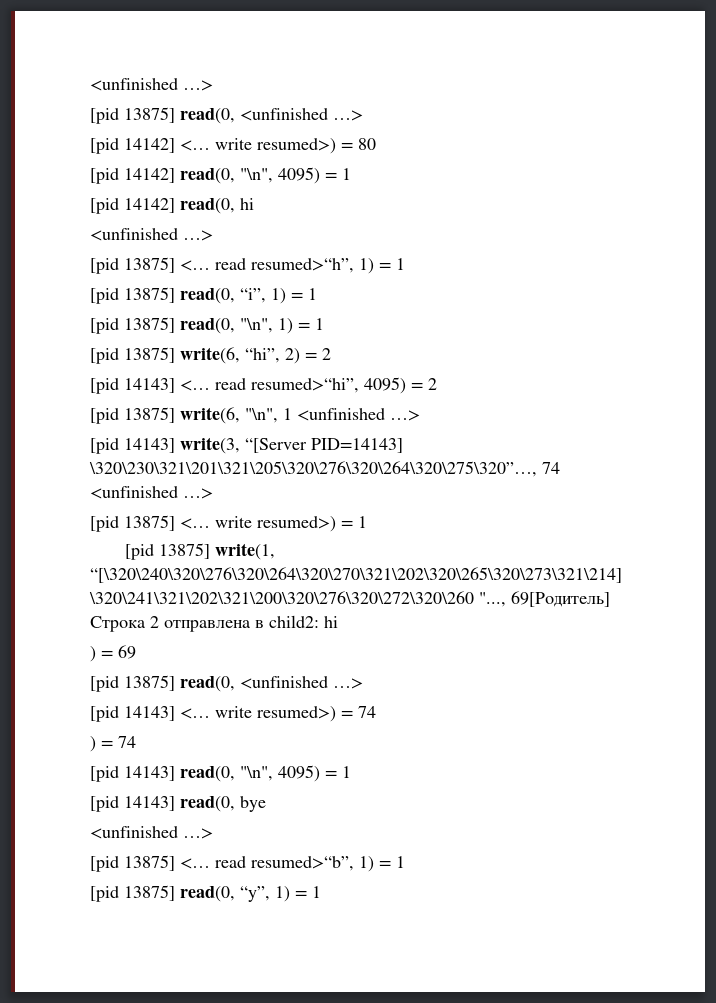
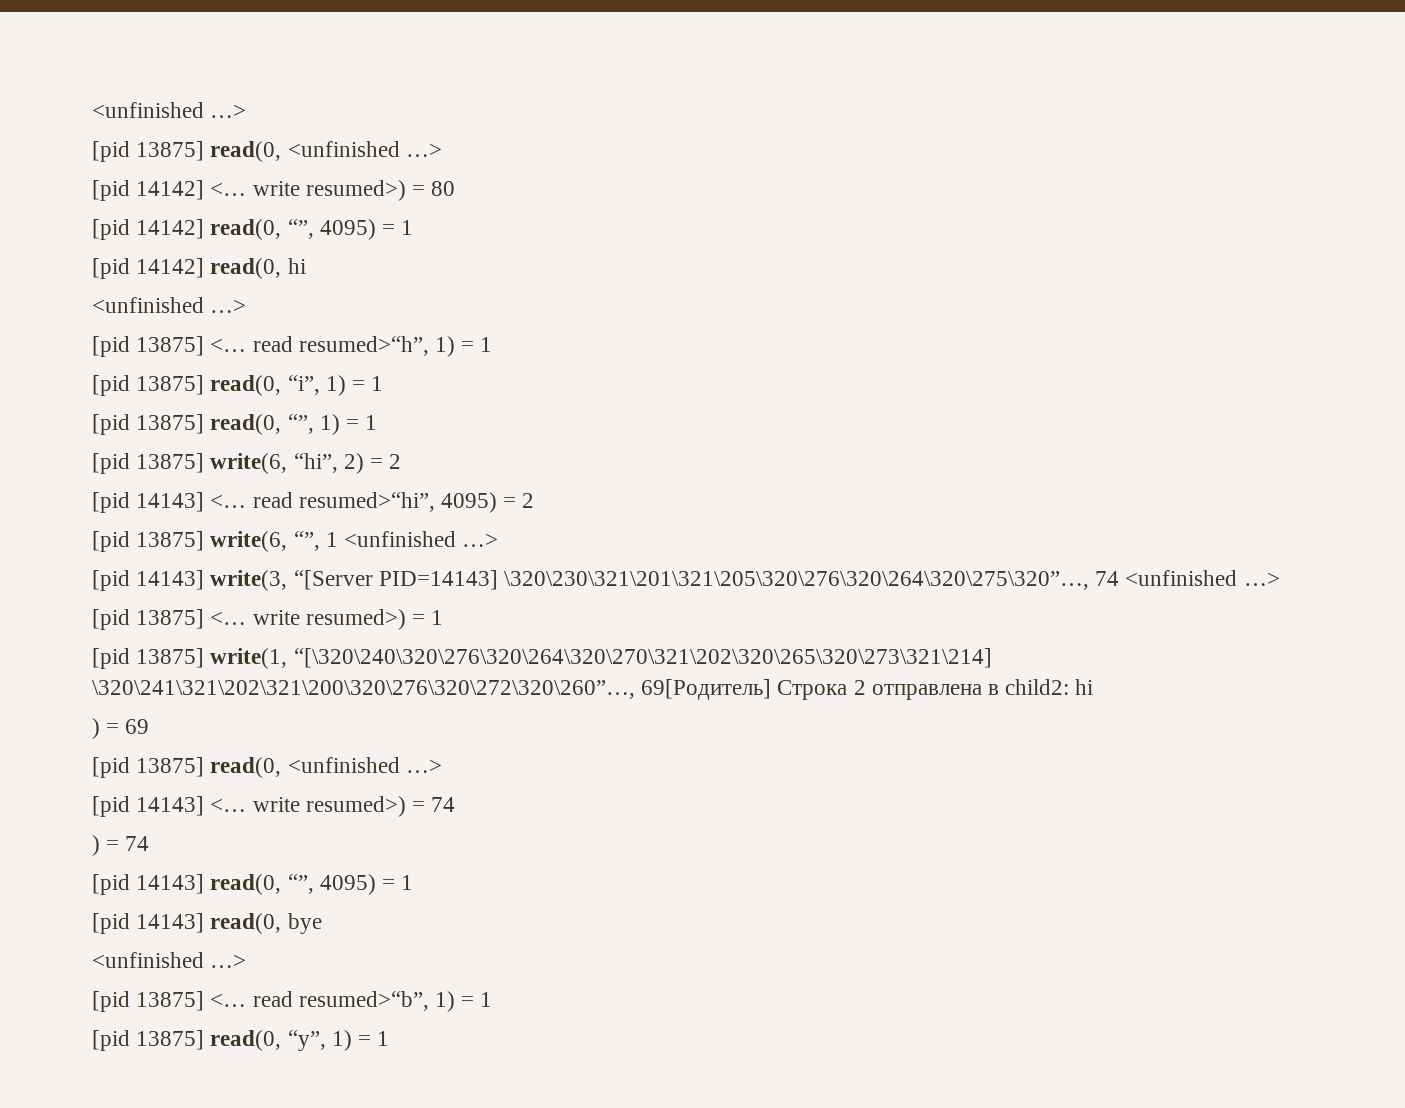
- [pid 14142] read(0, "\n", 4095) = 1
+ [pid 14142] read(0, “”, 4095) = 1
- [pid 13875] read(0, "\n", 1) = 1
+ [pid 13875] read(0, “”, 1) = 1
- [pid 13875] write(6, "\n", 1 <unfinished …>
+ [pid 13875] write(6, “”, 1 <unfinished …>
- [pid 13875] write(1, “[\320\240\320\276\320\264\320\270\321\202\320\265\320\273\321\214] \320\241\321\202\321\200\320\276\320\272\320\260 "..., 69[Родитель] Строка 2 отправлена в child2: hi
+ [pid 13875] write(1, “[\320\240\320\276\320\264\320\270\321\202\320\265\320\273\321\214] \320\241\321\202\321\200\320\276\320\272\320\260”…, 69[Родитель] Строка 2 отправлена в child2: hi
- [pid 14143] read(0, "\n", 4095) = 1
+ [pid 14143] read(0, “”, 4095) = 1

